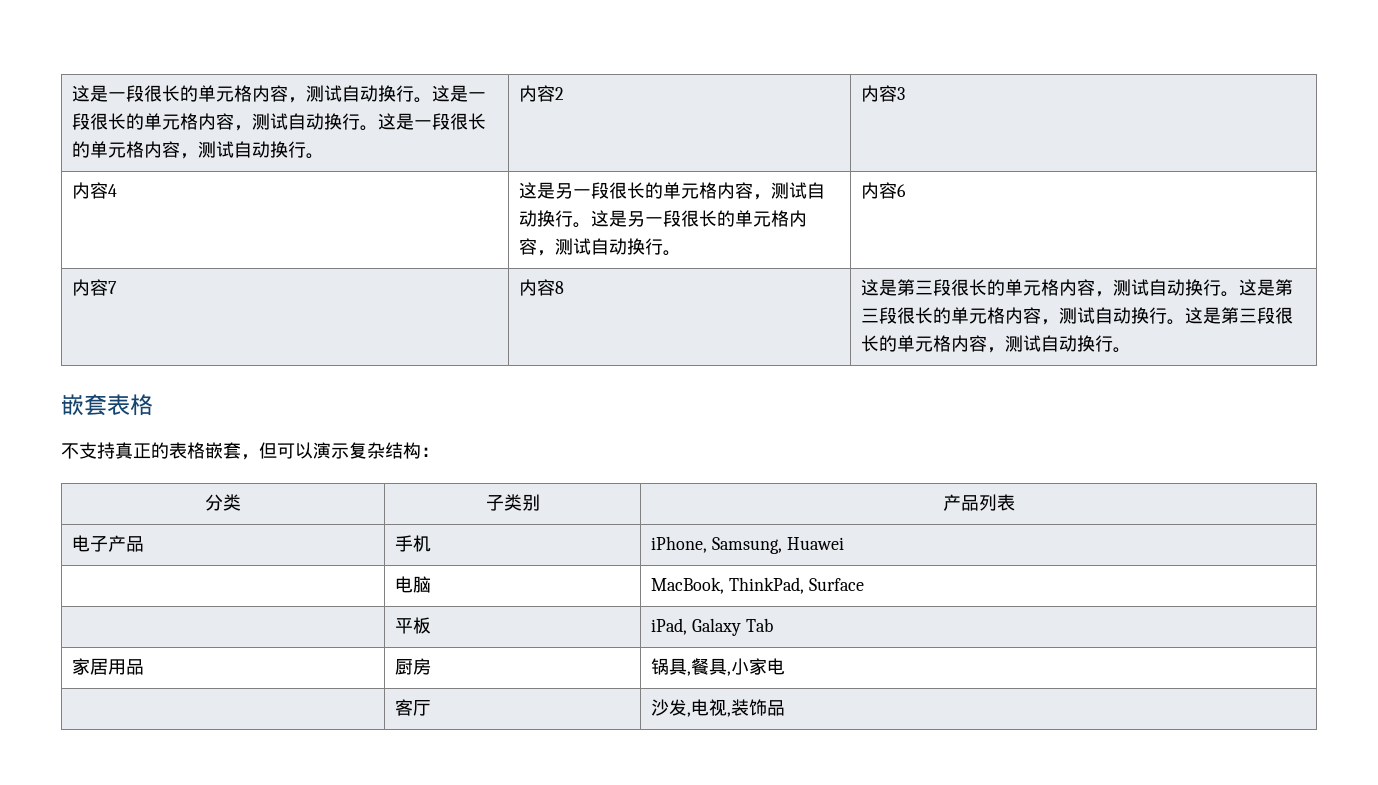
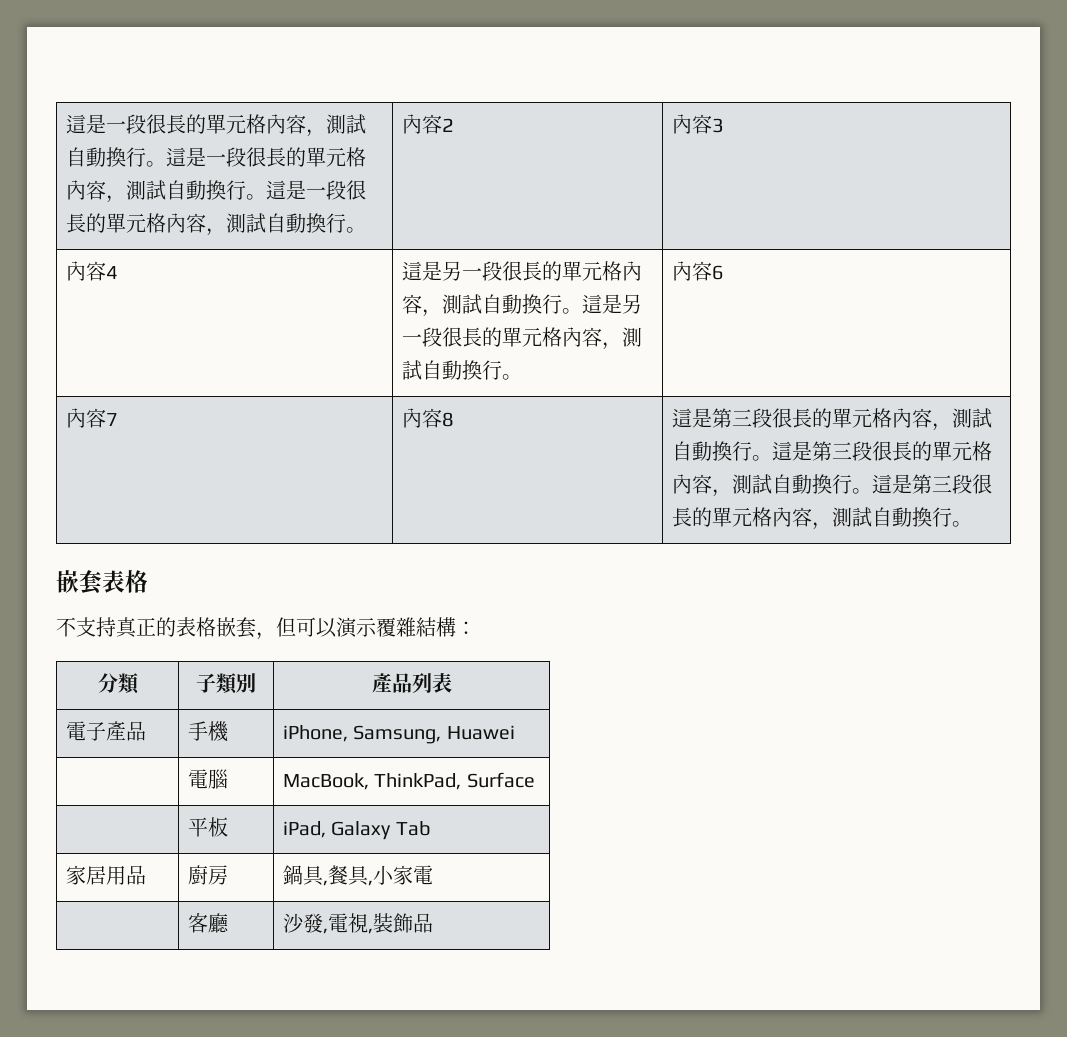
- 这是一段很长的单元格内容，测试自动换行。这是一段很长的单元格内容，测试自动换行。这是一段很长的单元格内容，测试自动换行。 | 内容2 | 内容3
+ 這是一段很長的單元格內容，測試自動換行。這是一段很長的單元格內容，測試自動換行。這是一段很長的單元格內容，測試自動換行。 | 內容2 | 內容3
- 内容4 | 这是另一段很长的单元格内容，测试自动换行。这是另一段很长的单元格内容，测试自动换行。 | 内容6
+ 內容4 | 這是另一段很長的單元格內容，測試自動換行。這是另一段很長的單元格內容，測試自動換行。 | 內容6
- 内容7 | 内容8 | 这是第三段很长的单元格内容，测试自动换行。这是第三段很长的单元格内容，测试自动换行。这是第三段很长的单元格内容，测试自动换行。
+ 內容7 | 內容8 | 這是第三段很長的單元格內容，測試自動換行。這是第三段很長的單元格內容，測試自動換行。這是第三段很長的單元格內容，測試自動換行。
- 不支持真正的表格嵌套，但可以演示复杂结构：
+ 不支持真正的表格嵌套，但可以演示覆雜結構：
- 分类 | 子类别 | 产品列表
+ 分類 | 子類別 | 產品列表
- 电子产品 | 手机 | iPhone, Samsung, Huawei
+ 電子產品 | 手機 | iPhone, Samsung, Huawei
- | 电脑 | MacBook, ThinkPad, Surface
+ | 電腦 | MacBook, ThinkPad, Surface
- 家居用品 | 厨房 | 锅具,餐具,小家电
+ 家居用品 | 廚房 | 鍋具,餐具,小家電
- | 客厅 | 沙发,电视,装饰品
+ | 客廳 | 沙發,電視,裝飾品

